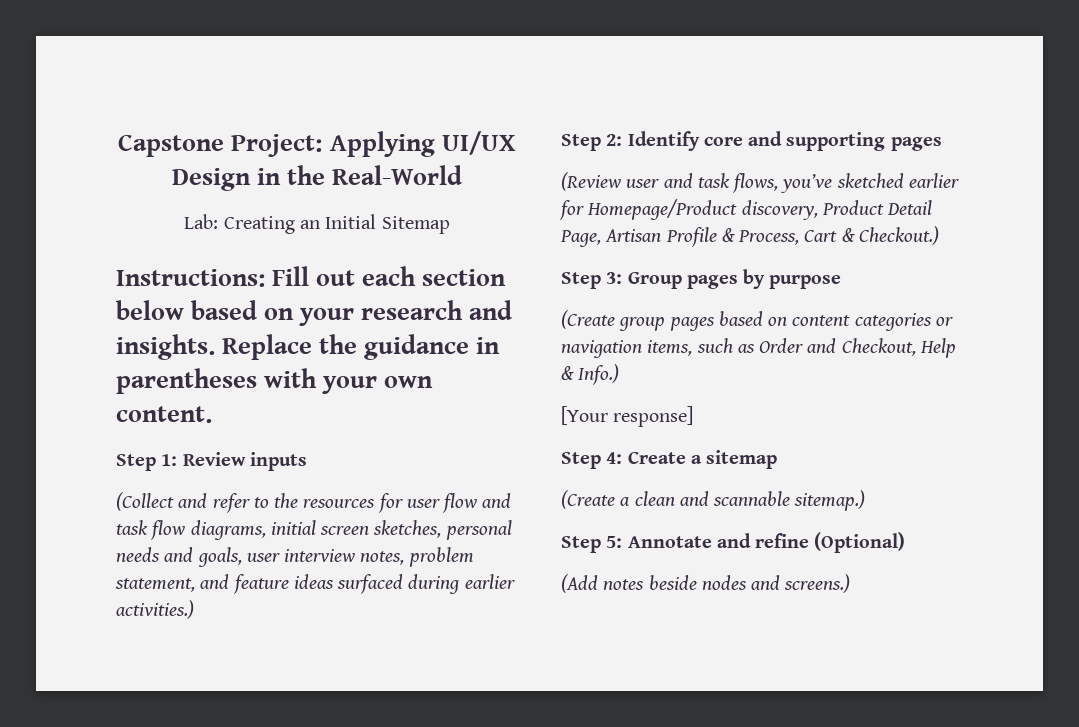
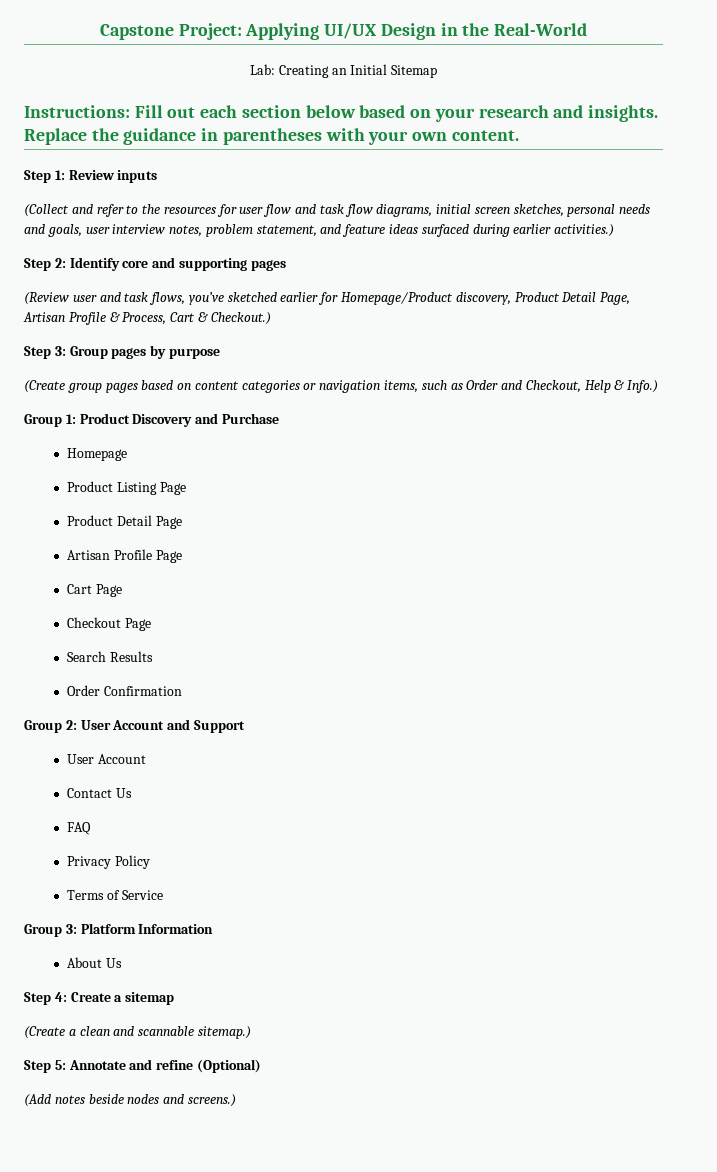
- [Your response]
+ Group 1: Product Discovery and Purchase
+ Homepage
+ Product Listing Page
+ Product Detail Page
+ Artisan Profile Page
+ Cart Page
+ Checkout Page
+ Search Results
+ Order Confirmation
+ Group 2: User Account and Support
+ User Account
+ Contact Us
+ FAQ
+ Privacy Policy
+ Terms of Service
+ Group 3: Platform Information
+ About Us

